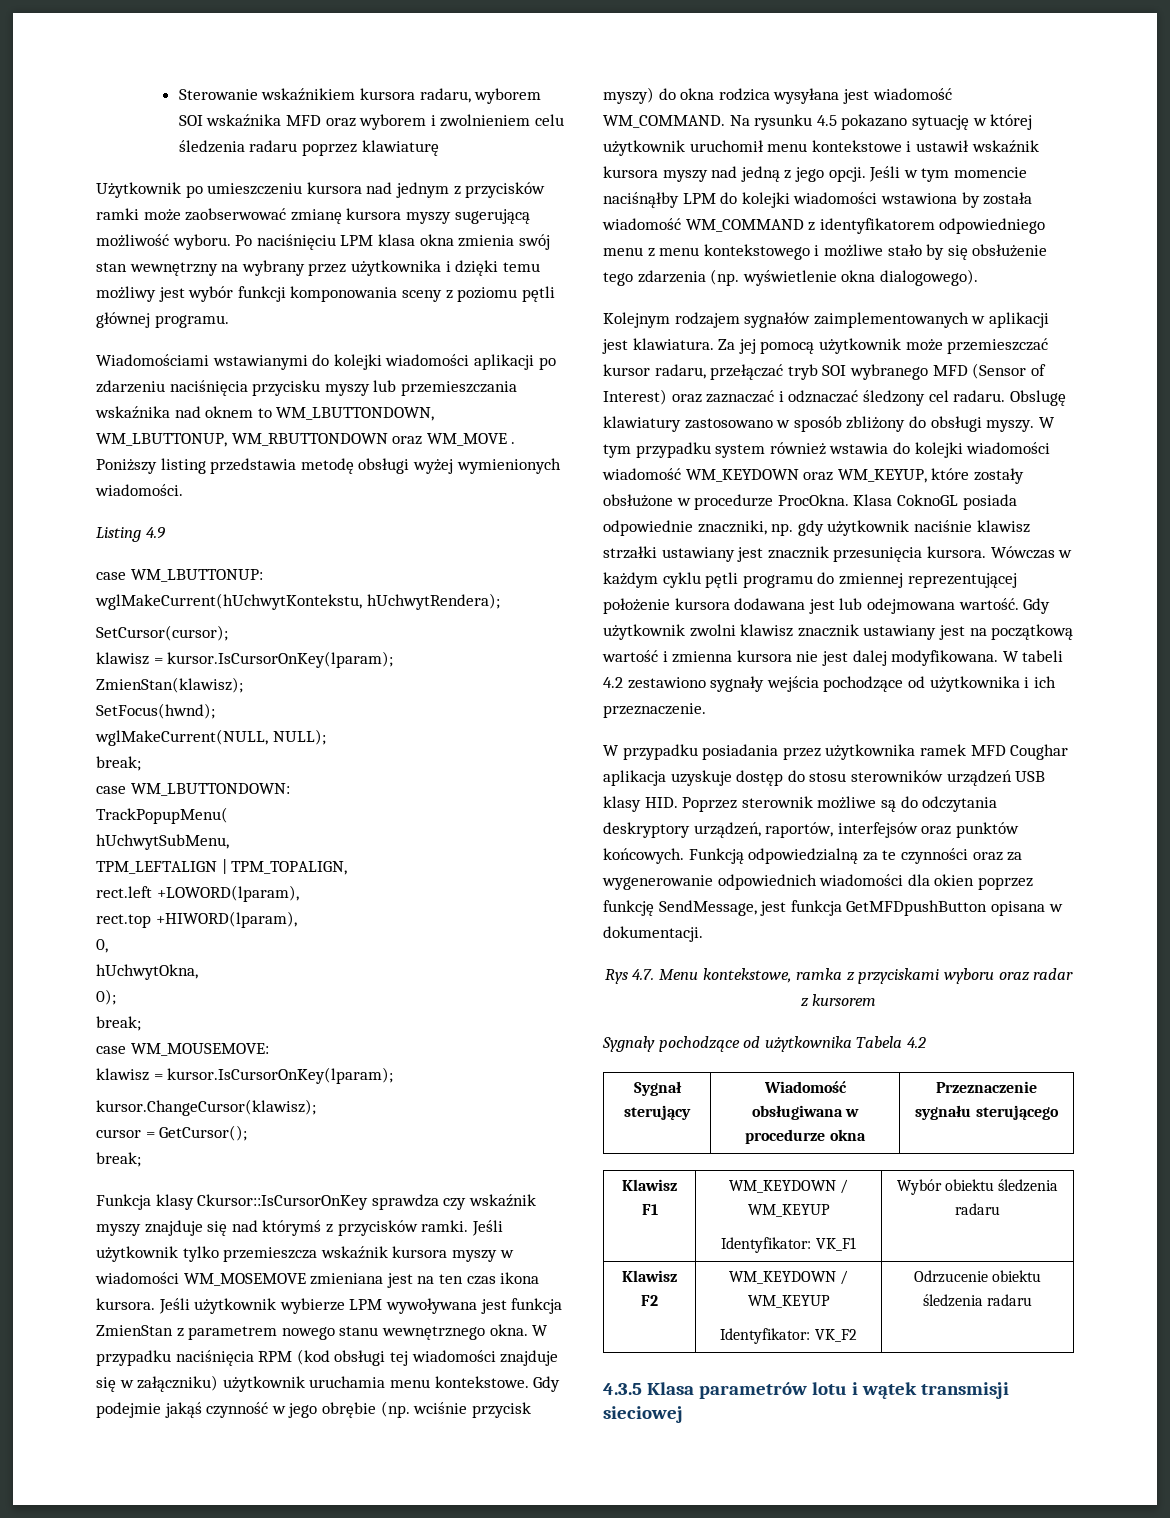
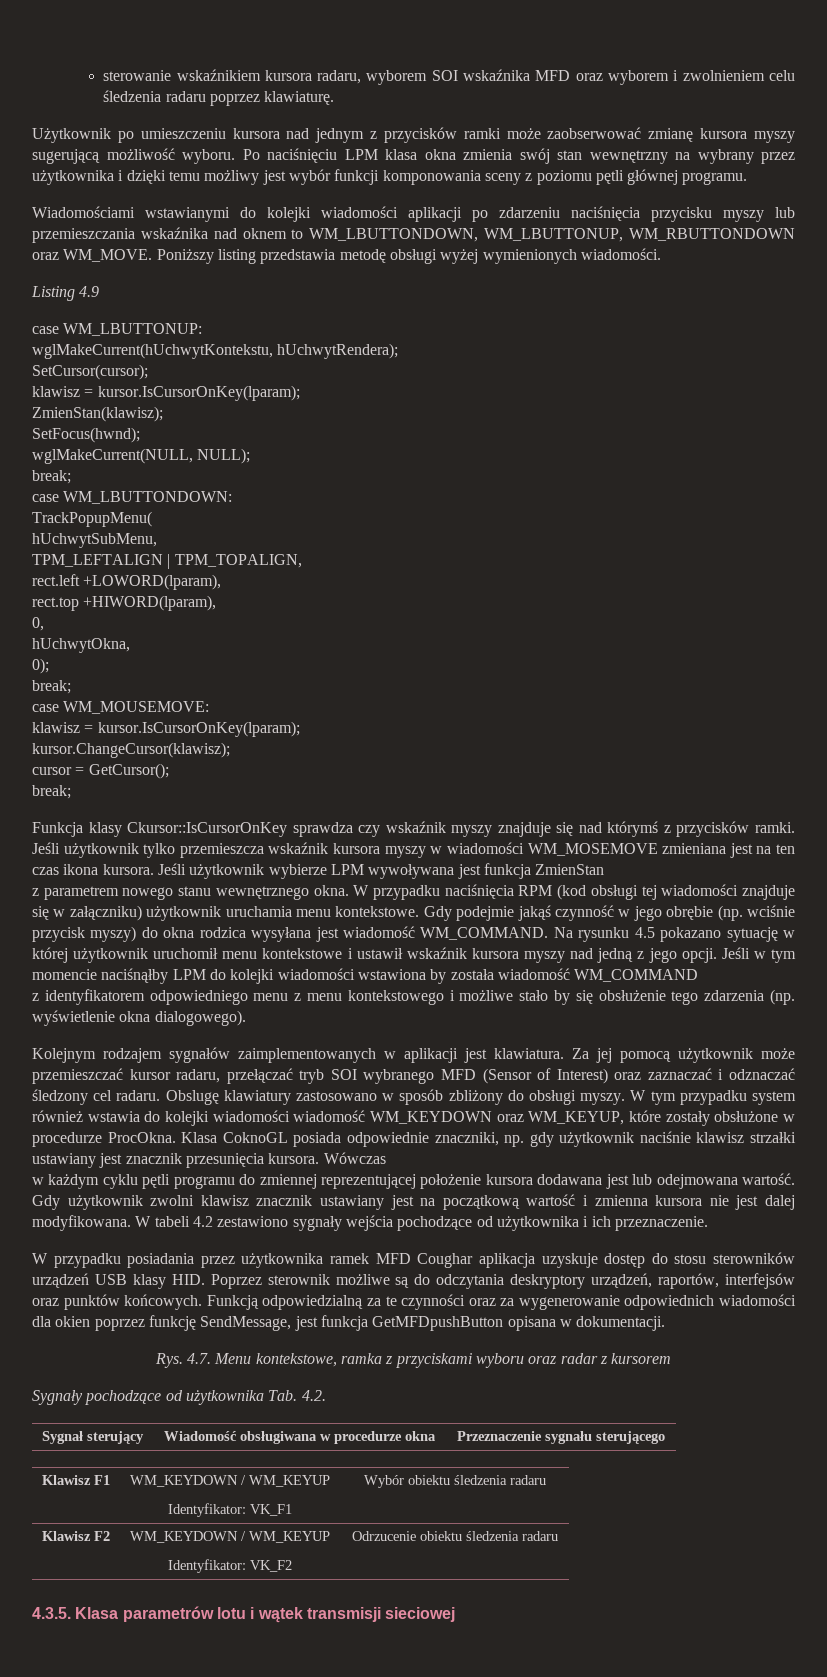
- Sterowanie wskaźnikiem kursora radaru, wyborem SOI wskaźnika MFD oraz wyborem i zwolnieniem celu śledzenia radaru poprzez klawiaturę
+ sterowanie wskaźnikiem kursora radaru, wyborem SOI wskaźnika MFD oraz wyborem i zwolnieniem celu śledzenia radaru poprzez klawiaturę.
- Wiadomościami wstawianymi do kolejki wiadomości aplikacji po zdarzeniu naciśnięcia przycisku myszy lub przemieszczania wskaźnika nad oknem to WM_LBUTTONDOWN, WM_LBUTTONUP, WM_RBUTTONDOWN oraz WM_MOVE .
+ Wiadomościami wstawianymi do kolejki wiadomości aplikacji po zdarzeniu naciśnięcia przycisku myszy lub przemieszczania wskaźnika nad oknem to WM_LBUTTONDOWN, WM_LBUTTONUP, WM_RBUTTONDOWN oraz WM_MOVE.
- Jeśli użytkownik wybierze LPM wywoływana jest funkcja ZmienStan z parametrem nowego stanu wewnętrznego okna.
+ Jeśli użytkownik wybierze LPM wywoływana jest funkcja ZmienStan
+ z parametrem nowego stanu wewnętrznego okna.
- Jeśli w tym momencie naciśnąłby LPM do kolejki wiadomości wstawiona by została wiadomość WM_COMMAND z identyfikatorem odpowiedniego menu z menu kontekstowego i możliwe stało by się obsłużenie tego zdarzenia (np. wyświetlenie okna dialogowego).
+ Jeśli w tym momencie naciśnąłby LPM do kolejki wiadomości wstawiona by została wiadomość WM_COMMAND
+ z identyfikatorem odpowiedniego menu z menu kontekstowego i możliwe stało by się obsłużenie tego zdarzenia (np. wyświetlenie okna dialogowego).
- Wówczas w każdym cyklu pętli programu do zmiennej reprezentującej położenie kursora dodawana jest lub odejmowana wartość.
+ Wówczas
+ w każdym cyklu pętli programu do zmiennej reprezentującej położenie kursora dodawana jest lub odejmowana wartość.
- Rys 4.7. Menu kontekstowe, ramka z przyciskami wyboru oraz radar z kursorem
+ Rys. 4.7. Menu kontekstowe, ramka z przyciskami wyboru oraz radar z kursorem
- Sygnały pochodzące od użytkownika Tabela 4.2
+ Sygnały pochodzące od użytkownika Tab. 4.2.
- 4.3.5 Klasa parametrów lotu i wątek transmisji sieciowej
+ 4.3.5. Klasa parametrów lotu i wątek transmisji sieciowej

